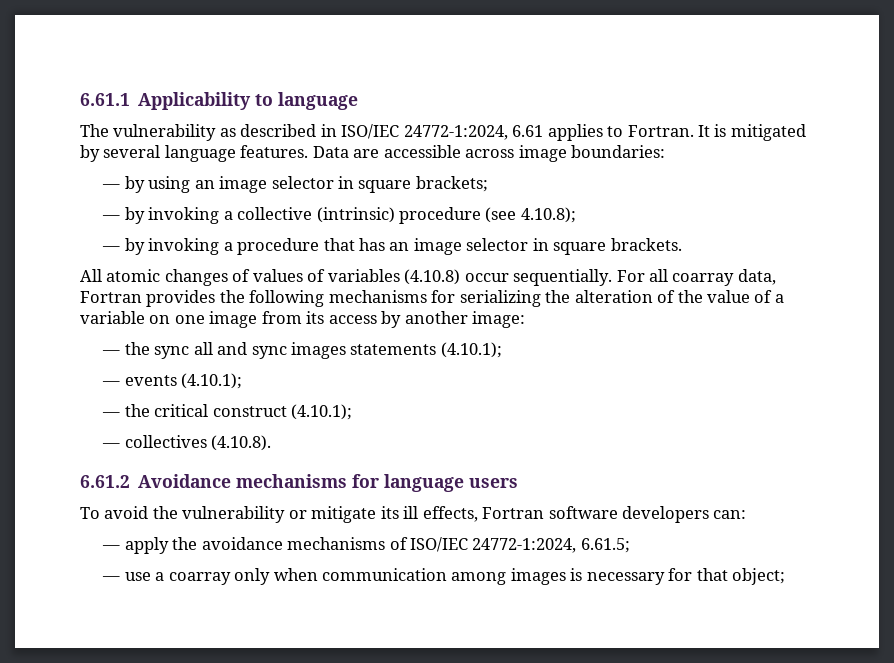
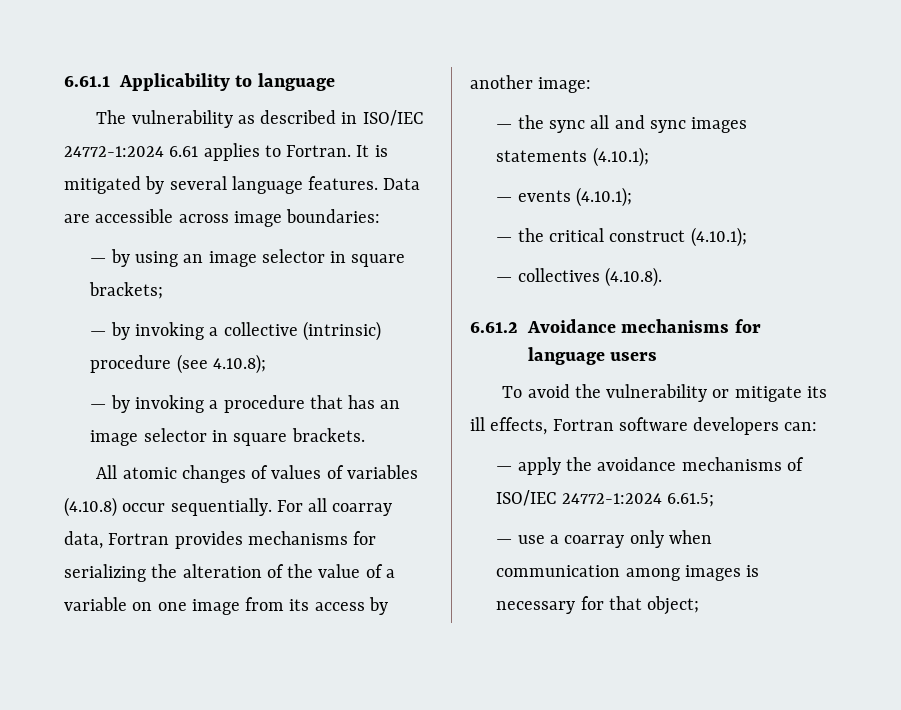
- The vulnerability as described in ISO/IEC 24772-1:2024, 6.61 applies to Fortran.
+ The vulnerability as described in ISO/IEC 24772-1:2024 6.61 applies to Fortran.
- For all coarray data, Fortran provides the following mechanisms for serializing the alteration of the value of a variable on one image from its access by another image:
+ For all coarray data, Fortran provides mechanisms for serializing the alteration of the value of a variable on one image from its access by another image:
- — apply the avoidance mechanisms of ISO/IEC 24772-1:2024, 6.61.5;
+ — apply the avoidance mechanisms of ISO/IEC 24772-1:2024 6.61.5;

